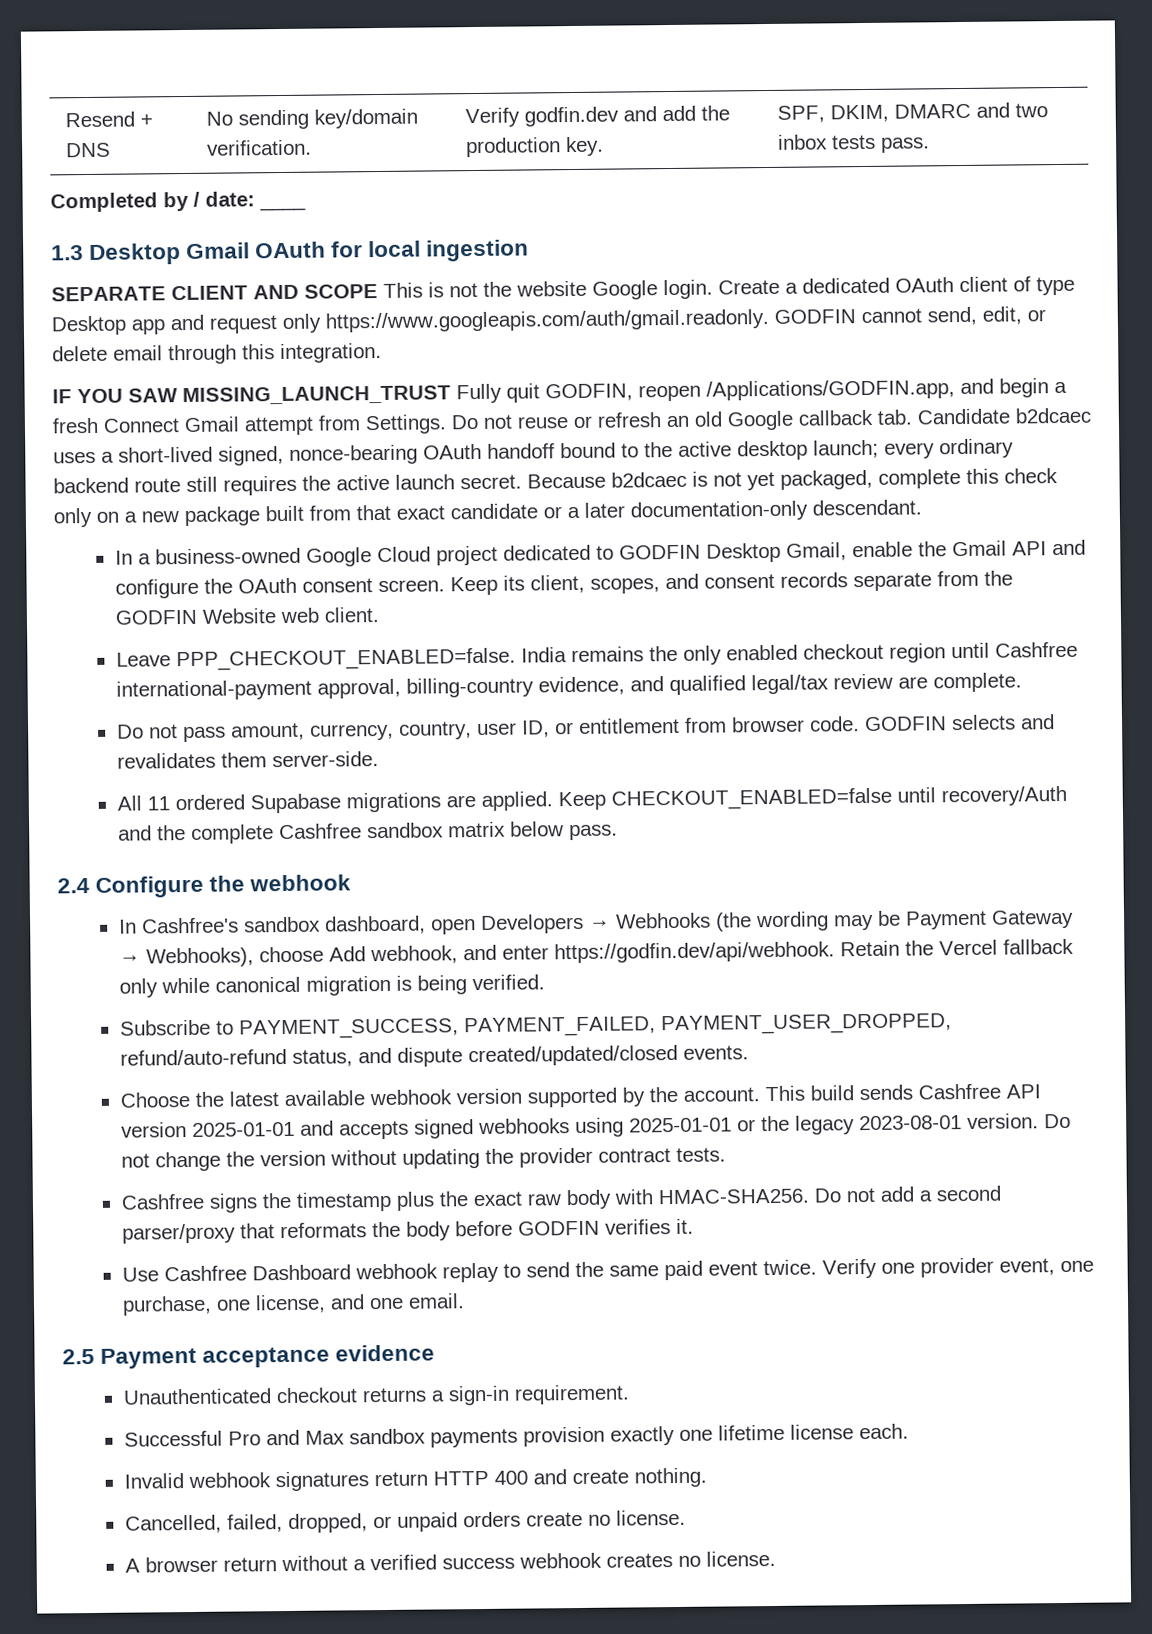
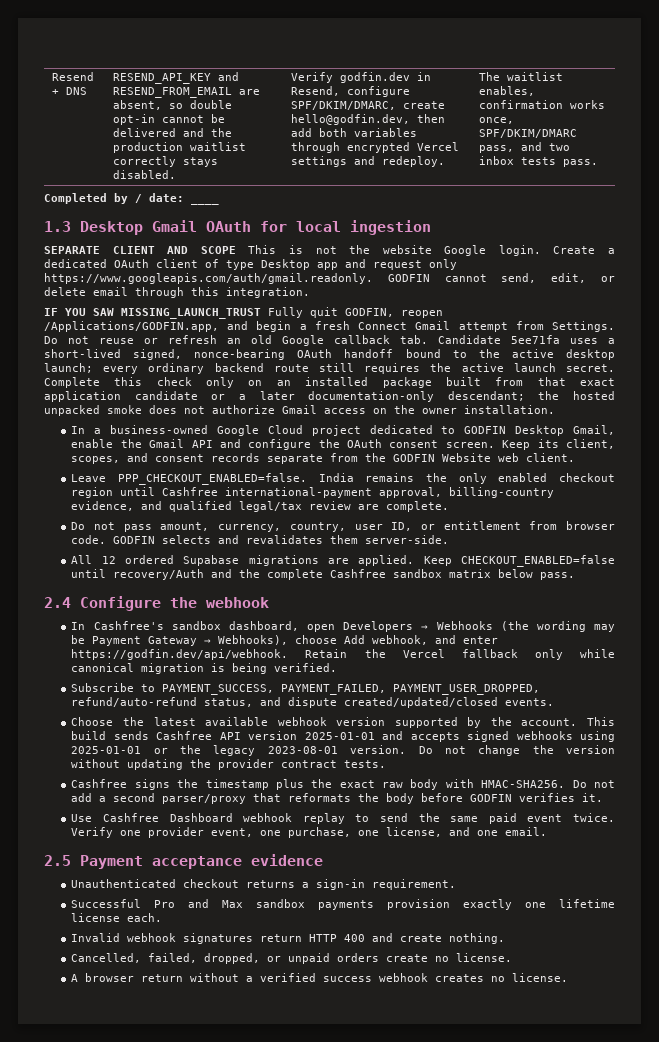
- No sending key/domain verification. | Verify godfin.dev and add the production key. | SPF, DKIM, DMARC and two inbox tests pass.
+ RESEND_API_KEY and RESEND_FROM_EMAIL are absent, so double opt-in cannot be delivered and the production waitlist correctly stays disabled. | Verify godfin.dev in Resend, configure SPF/DKIM/DMARC, create hello@godfin.dev, then add both variables through encrypted Vercel settings and redeploy. | The waitlist enables, confirmation works once, SPF/DKIM/DMARC pass, and two inbox tests pass.
- Do not reuse or refresh an old Google callback tab. Candidate b2dcaec uses a short-lived signed, nonce-bearing OAuth handoff bound to the active desktop launch; every ordinary backend route still requires the active launch secret.
+ Do not reuse or refresh an old Google callback tab. Candidate 5ee71fa uses a short-lived signed, nonce-bearing OAuth handoff bound to the active desktop launch; every ordinary backend route still requires the active launch secret.
- Because b2dcaec is not yet packaged, complete this check only on a new package built from that exact candidate or a later documentation-only descendant.
+ Complete this check only on an installed package built from that exact application candidate or a later documentation-only descendant; the hosted unpacked smoke does not authorize Gmail access on the owner installation.
- All 11 ordered Supabase migrations are applied.
+ All 12 ordered Supabase migrations are applied.

